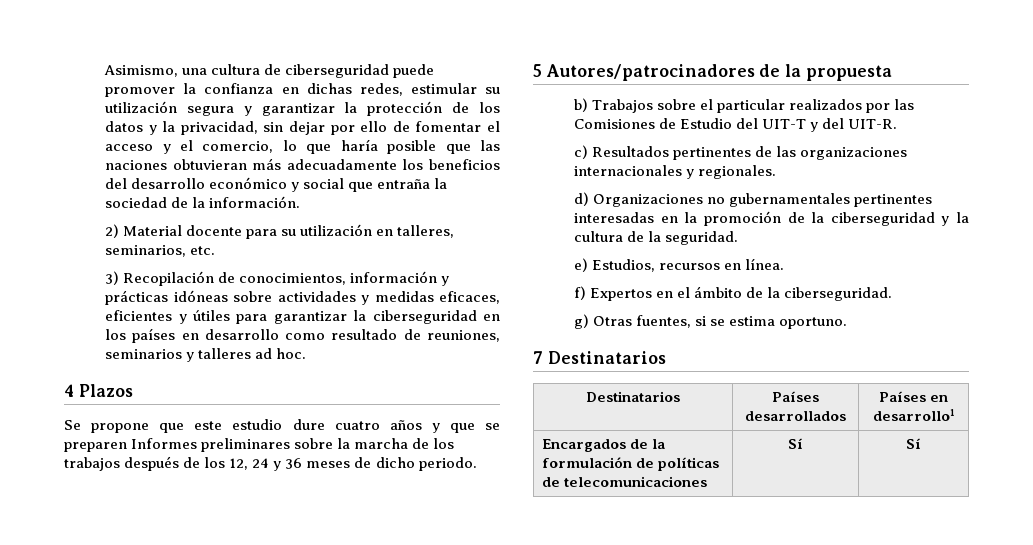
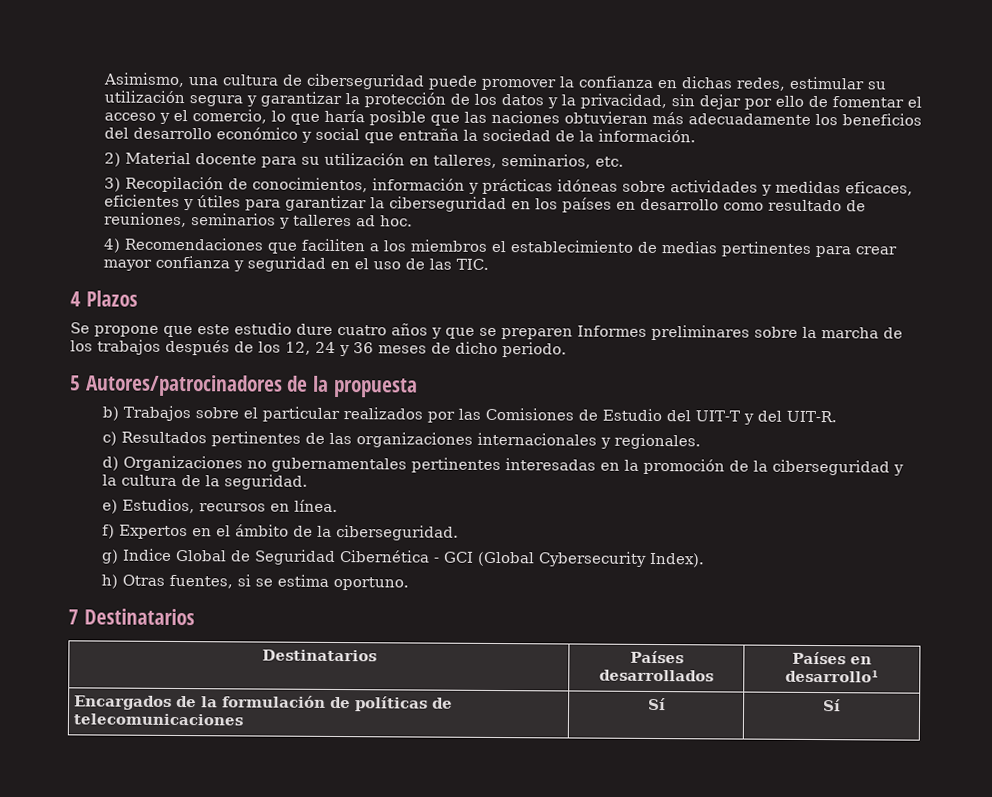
+ 4) Recomendaciones que faciliten a los miembros el establecimiento de medias pertinentes para crear mayor confianza y seguridad en el uso de las TIC.
- g) Otras fuentes, si se estima oportuno.
+ g) Indice Global de Seguridad Cibernética - GCI (Global Cybersecurity Index).
+ h) Otras fuentes, si se estima oportuno.

